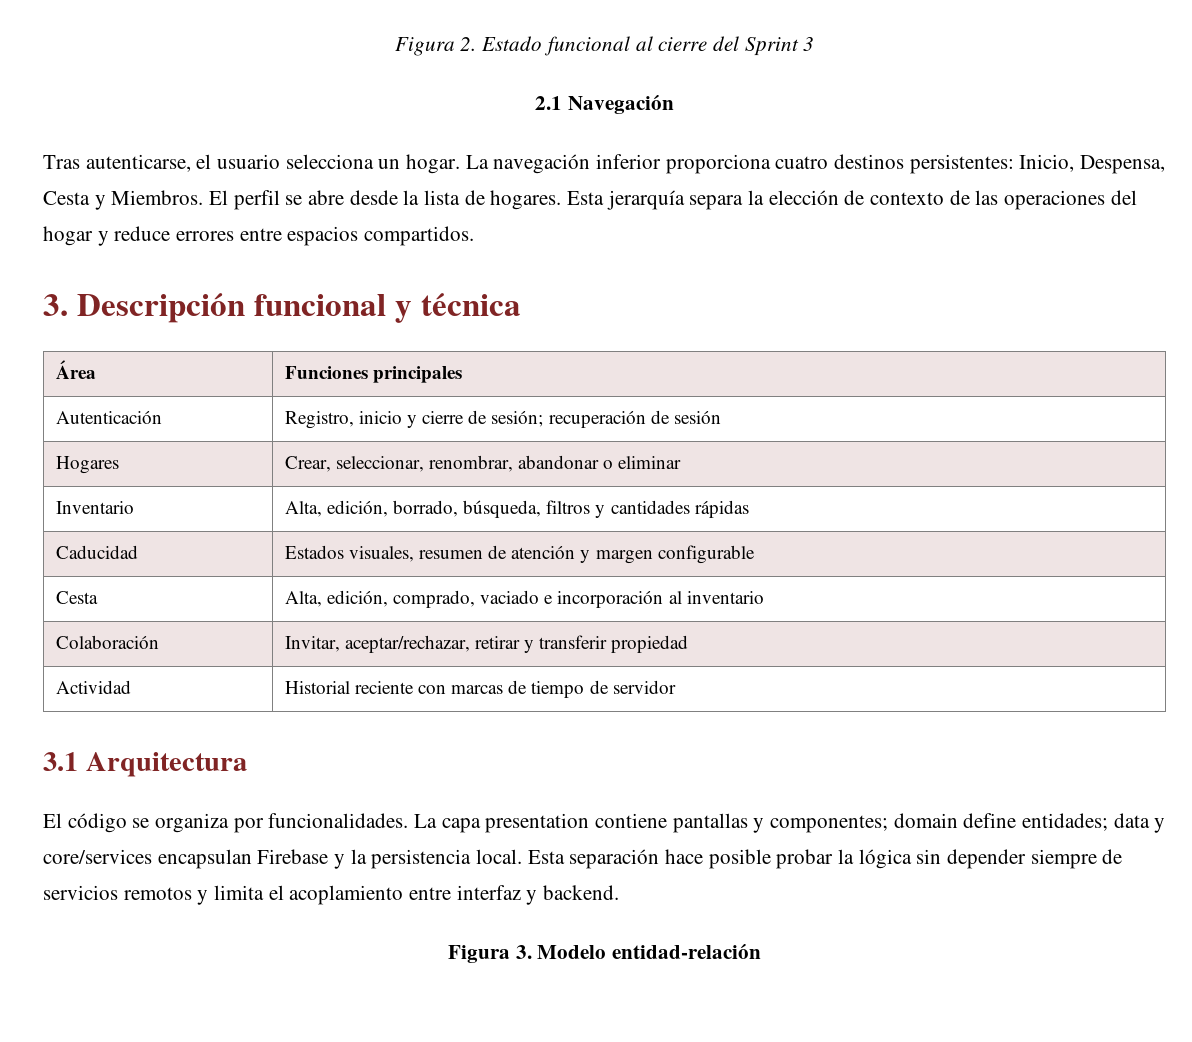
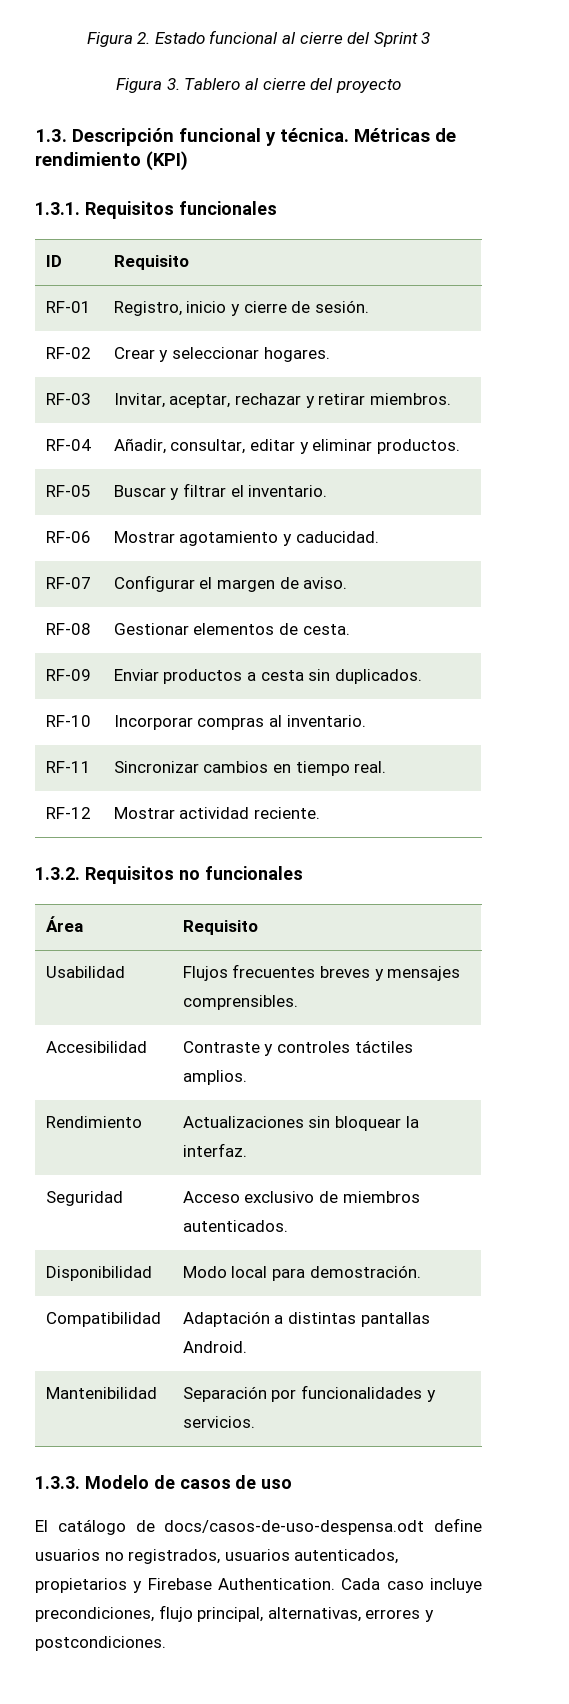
- 2.1 Navegación
- Tras autenticarse, el usuario selecciona un hogar. La navegación inferior proporciona cuatro destinos persistentes: Inicio, Despensa, Cesta y Miembros. El perfil se abre desde la lista de hogares. Esta jerarquía separa la elección de contexto de las operaciones del hogar y reduce errores entre espacios compartidos.
- 3. Descripción funcional y técnica
- Área | Funciones principales
- Autenticación | Registro, inicio y cierre de sesión; recuperación de sesión
- Hogares | Crear, seleccionar, renombrar, abandonar o eliminar
- Inventario | Alta, edición, borrado, búsqueda, filtros y cantidades rápidas
- Caducidad | Estados visuales, resumen de atención y margen configurable
- Cesta | Alta, edición, comprado, vaciado e incorporación al inventario
- Colaboración | Invitar, aceptar/rechazar, retirar y transferir propiedad
- Actividad | Historial reciente con marcas de tiempo de servidor
- 3.1 Arquitectura
- El código se organiza por funcionalidades. La capa presentation contiene pantallas y componentes; domain define entidades; data y core/services encapsulan Firebase y la persistencia local. Esta separación hace posible probar la lógica sin depender siempre de servicios remotos y limita el acoplamiento entre interfaz y backend.
- Figura 3. Modelo entidad-relación
+ Figura 3. Tablero al cierre del proyecto
+ 1.3. Descripción funcional y técnica. Métricas de rendimiento (KPI)
+ 1.3.1. Requisitos funcionales
+ ID | Requisito
+ RF-01 | Registro, inicio y cierre de sesión.
+ RF-02 | Crear y seleccionar hogares.
+ RF-03 | Invitar, aceptar, rechazar y retirar miembros.
+ RF-04 | Añadir, consultar, editar y eliminar productos.
+ RF-05 | Buscar y filtrar el inventario.
+ RF-06 | Mostrar agotamiento y caducidad.
+ RF-07 | Configurar el margen de aviso.
+ RF-08 | Gestionar elementos de cesta.
+ RF-09 | Enviar productos a cesta sin duplicados.
+ RF-10 | Incorporar compras al inventario.
+ RF-11 | Sincronizar cambios en tiempo real.
+ RF-12 | Mostrar actividad reciente.
+ 1.3.2. Requisitos no funcionales
+ Área | Requisito
+ Usabilidad | Flujos frecuentes breves y mensajes comprensibles.
+ Accesibilidad | Contraste y controles táctiles amplios.
+ Rendimiento | Actualizaciones sin bloquear la interfaz.
+ Seguridad | Acceso exclusivo de miembros autenticados.
+ Disponibilidad | Modo local para demostración.
+ Compatibilidad | Adaptación a distintas pantallas Android.
+ Mantenibilidad | Separación por funcionalidades y servicios.
+ 1.3.3. Modelo de casos de uso
+ El catálogo de docs/casos-de-uso-despensa.odt define usuarios no registrados, usuarios autenticados, propietarios y Firebase Authentication. Cada caso incluye precondiciones, flujo principal, alternativas, errores y postcondiciones.

